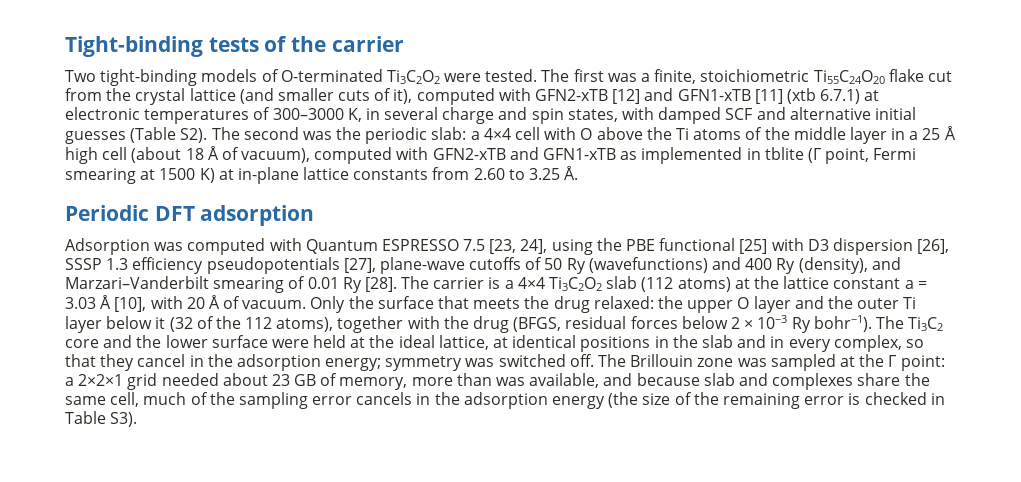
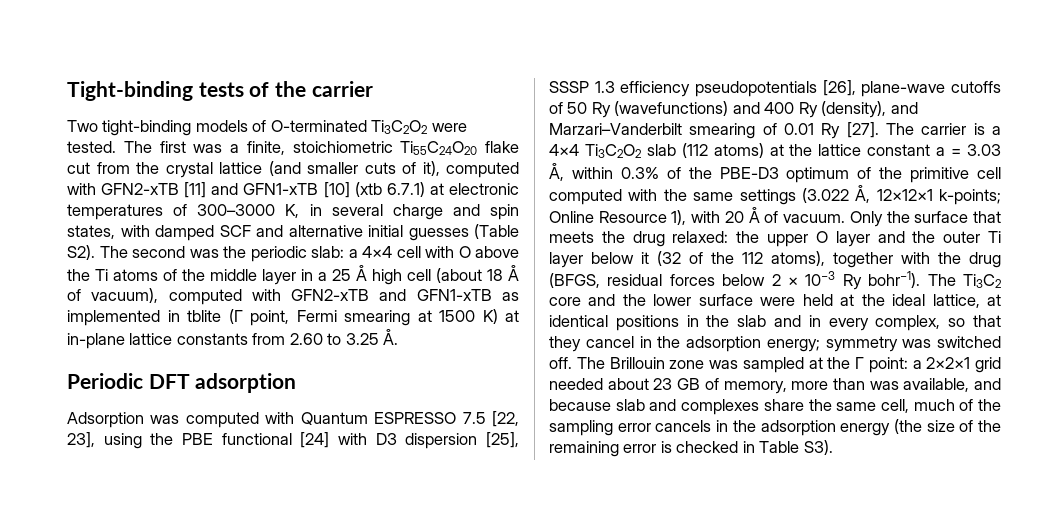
- The first was a finite, stoichiometric Ti55C24O20 flake cut from the crystal lattice (and smaller cuts of it), computed with GFN2-xTB [12] and GFN1-xTB [11] (xtb 6.7.1) at electronic temperatures of 300–3000 K, in several charge and spin states, with damped SCF and alternative initial guesses (Table S2). The second was the periodic slab:
+ The first was a finite, stoichiometric Ti55C24O20 flake cut from the crystal lattice (and smaller cuts of it), computed with GFN2-xTB [11] and GFN1-xTB [10] (xtb 6.7.1) at electronic temperatures of 300–3000 K, in several charge and spin states, with damped SCF and alternative initial guesses (Table S2). The second was the periodic slab:
- Adsorption was computed with Quantum ESPRESSO 7.5 [23, 24], using the PBE functional [25] with D3 dispersion [26], SSSP 1.3 efficiency pseudopotentials [27], plane-wave cutoffs of 50 Ry (wavefunctions) and 400 Ry (density), and Marzari–Vanderbilt smearing of 0.01 Ry [28].
+ Adsorption was computed with Quantum ESPRESSO 7.5 [22, 23], using the PBE functional [24] with D3 dispersion [25], SSSP 1.3 efficiency pseudopotentials [26], plane-wave cutoffs of 50 Ry (wavefunctions) and 400 Ry (density), and Marzari–Vanderbilt smearing of 0.01 Ry [27].
- The carrier is a 4×4 Ti3C2O2 slab (112 atoms) at the lattice constant a = 3.03 Å [10], with 20 Å of vacuum.
+ The carrier is a 4×4 Ti3C2O2 slab (112 atoms) at the lattice constant a = 3.03 Å, within 0.3% of the PBE-D3 optimum of the primitive cell computed with the same settings (3.022 Å, 12×12×1 k-points; Online Resource 1), with 20 Å of vacuum.

